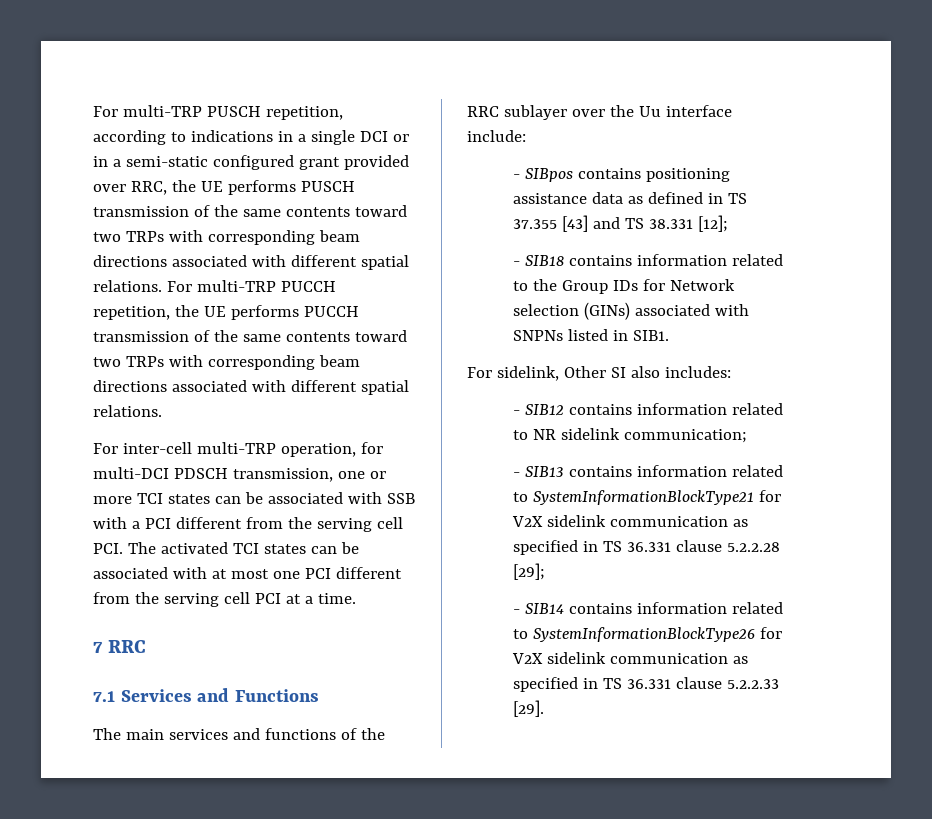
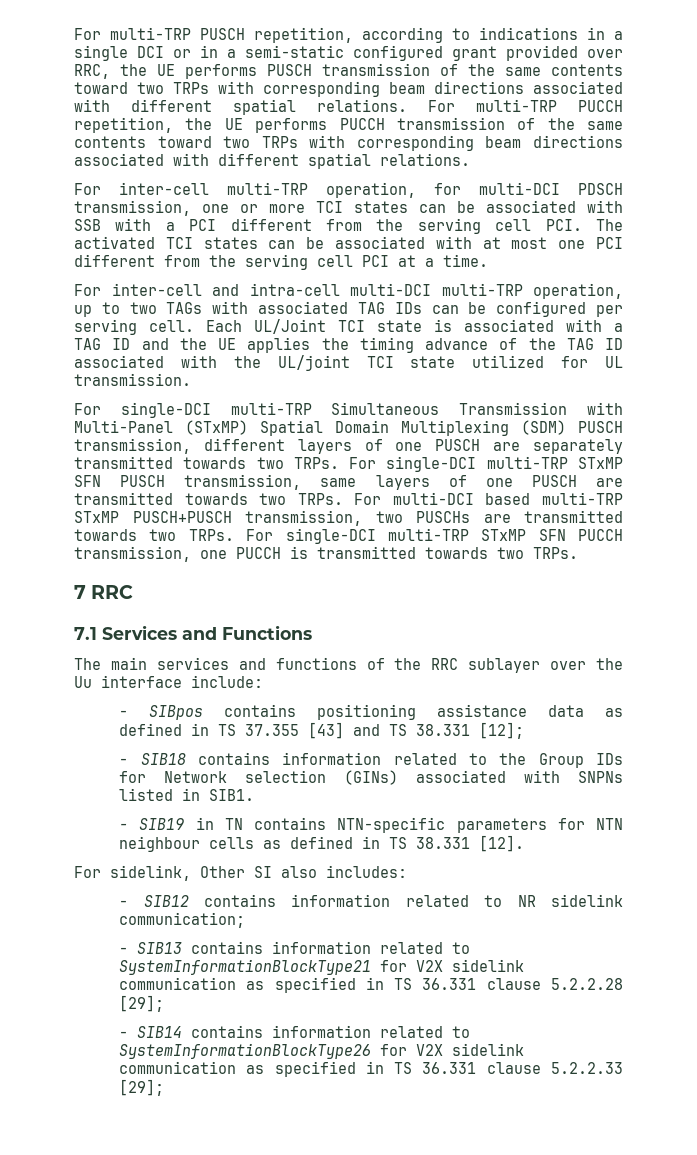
+ For inter-cell and intra-cell multi-DCI multi-TRP operation, up to two TAGs with associated TAG IDs can be configured per serving cell. Each UL/Joint TCI state is associated with a TAG ID and the UE applies the timing advance of the TAG ID associated with the UL/joint TCI state utilized for UL transmission.
+ For single-DCI multi-TRP Simultaneous Transmission with Multi-Panel (STxMP) Spatial Domain Multiplexing (SDM) PUSCH transmission, different layers of one PUSCH are separately transmitted towards two TRPs. For single-DCI multi-TRP STxMP SFN PUSCH transmission, same layers of one PUSCH are transmitted towards two TRPs. For multi-DCI based multi-TRP STxMP PUSCH+PUSCH transmission, two PUSCHs are transmitted towards two TRPs. For single-DCI multi-TRP STxMP SFN PUCCH transmission, one PUCCH is transmitted towards two TRPs.
+ - SIB19 in TN contains NTN-specific parameters for NTN neighbour cells as defined in TS 38.331 [12].
- - SIB14 contains information related to SystemInformationBlockType26 for V2X sidelink communication as specified in TS 36.331 clause 5.2.2.33 [29].
+ - SIB14 contains information related to SystemInformationBlockType26 for V2X sidelink communication as specified in TS 36.331 clause 5.2.2.33 [29];

